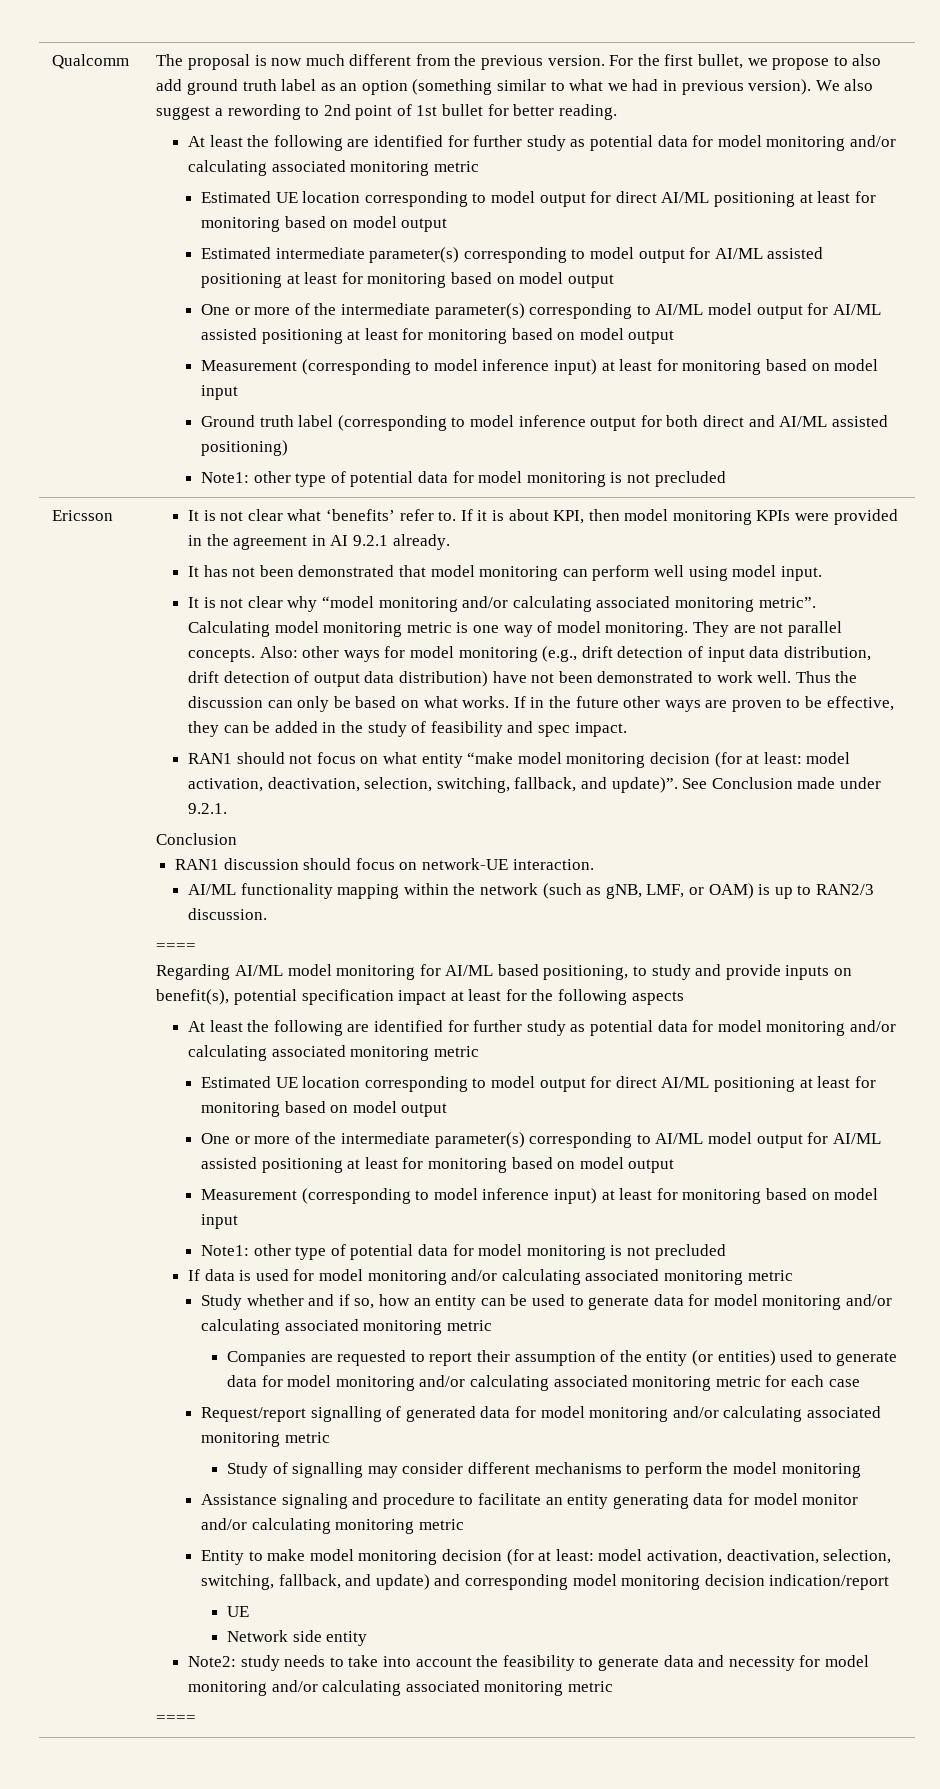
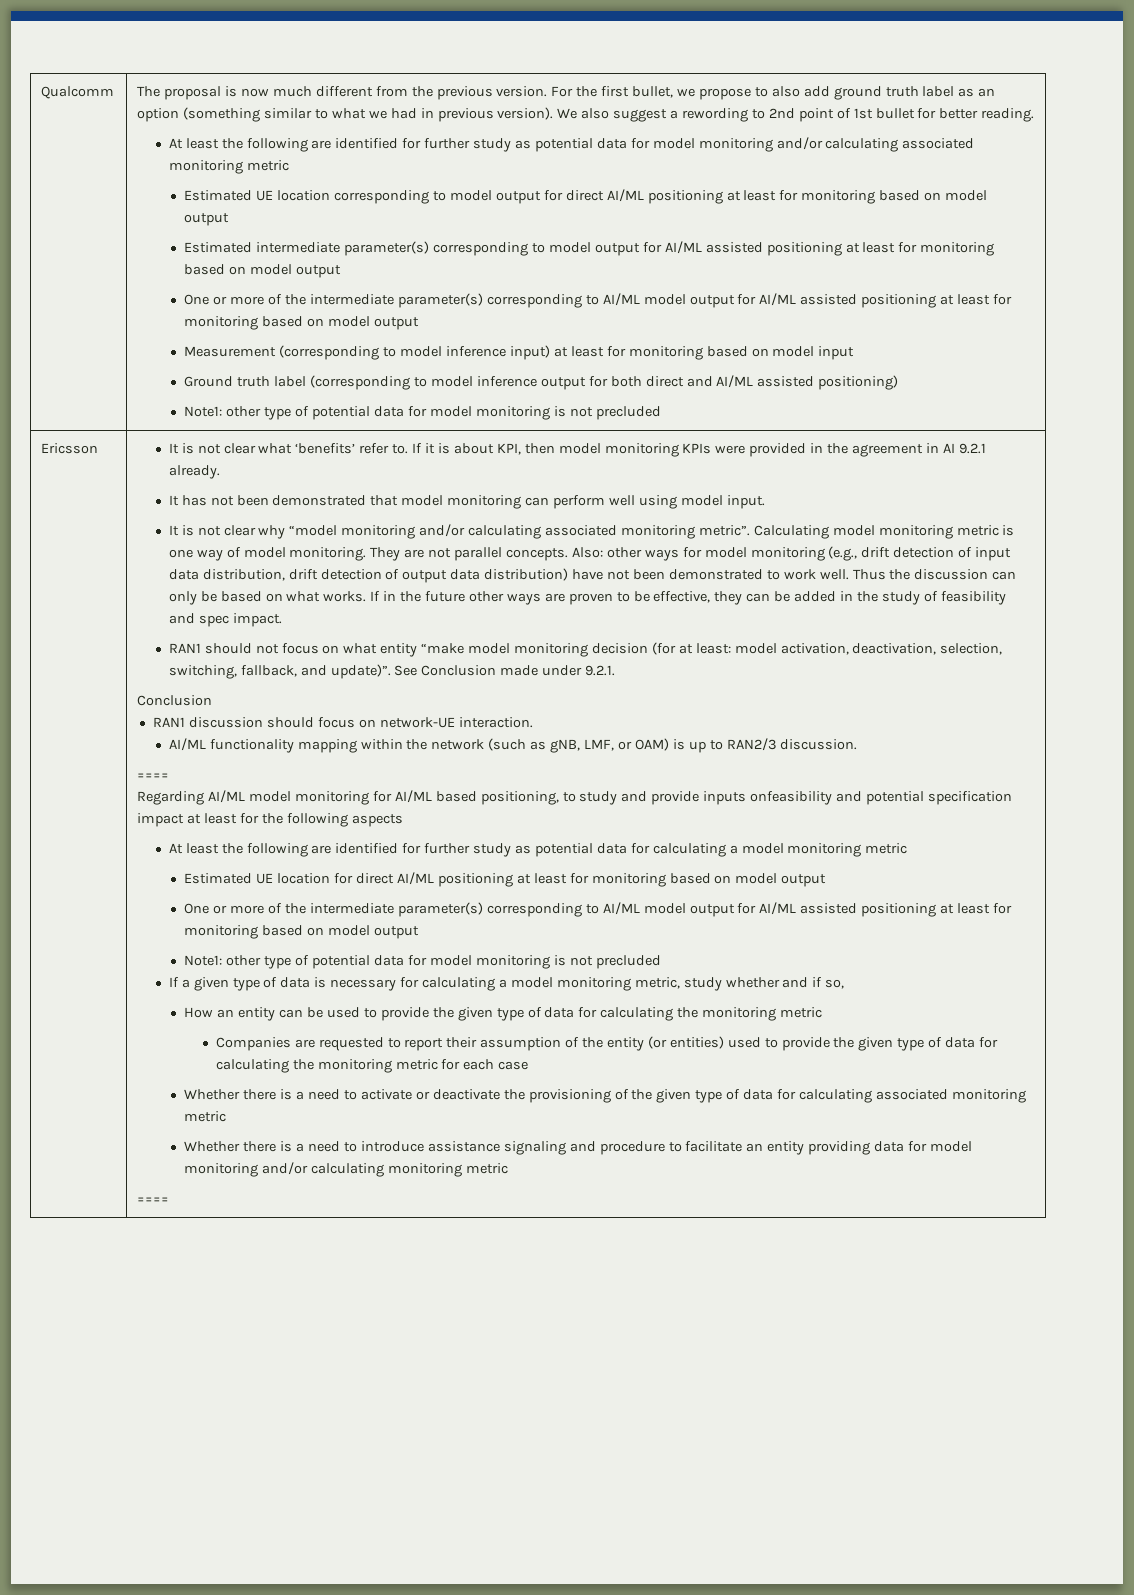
- Regarding AI/ML model monitoring for AI/ML based positioning, to study and provide inputs on benefit(s), potential specification impact at least for the following aspects
- At least the following are identified for further study as potential data for model monitoring and/or calculating associated monitoring metric
- Estimated UE location corresponding to model output for direct AI/ML positioning at least for monitoring based on model output
+ Regarding AI/ML model monitoring for AI/ML based positioning, to study and provide inputs onfeasibility and potential specification impact at least for the following aspects
+ At least the following are identified for further study as potential data for calculating a model monitoring metric
+ Estimated UE location for direct AI/ML positioning at least for monitoring based on model output
  One or more of the intermediate parameter(s) corresponding to AI/ML model output for AI/ML assisted positioning at least for monitoring based on model output
- Measurement (corresponding to model inference input) at least for monitoring based on model input
- If data is used for model monitoring and/or calculating associated monitoring metric
- Study whether and if so, how an entity can be used to generate data for model monitoring and/or calculating associated monitoring metric
+ If a given type of data is necessary for calculating a model monitoring metric, study whether and if so,
+ How an entity can be used to provide the given type of data for calculating the monitoring metric
- Companies are requested to report their assumption of the entity (or entities) used to generate data for model monitoring and/or calculating associated monitoring metric for each case
+ Companies are requested to report their assumption of the entity (or entities) used to provide the given type of data for calculating the monitoring metric for each case
- Request/report signalling of generated data for model monitoring and/or calculating associated monitoring metric
- Study of signalling may consider different mechanisms to perform the model monitoring
- Assistance signaling and procedure to facilitate an entity generating data for model monitor and/or calculating monitoring metric
+ Whether there is a need to activate or deactivate the provisioning of the given type of data for calculating associated monitoring metric
+ Whether there is a need to introduce assistance signaling and procedure to facilitate an entity providing data for model monitoring and/or calculating monitoring metric
- Entity to make model monitoring decision (for at least: model activation, deactivation, selection, switching, fallback, and update) and corresponding model monitoring decision indication/report
- UE
- Network side entity
- Note2: study needs to take into account the feasibility to generate data and necessity for model monitoring and/or calculating associated monitoring metric

